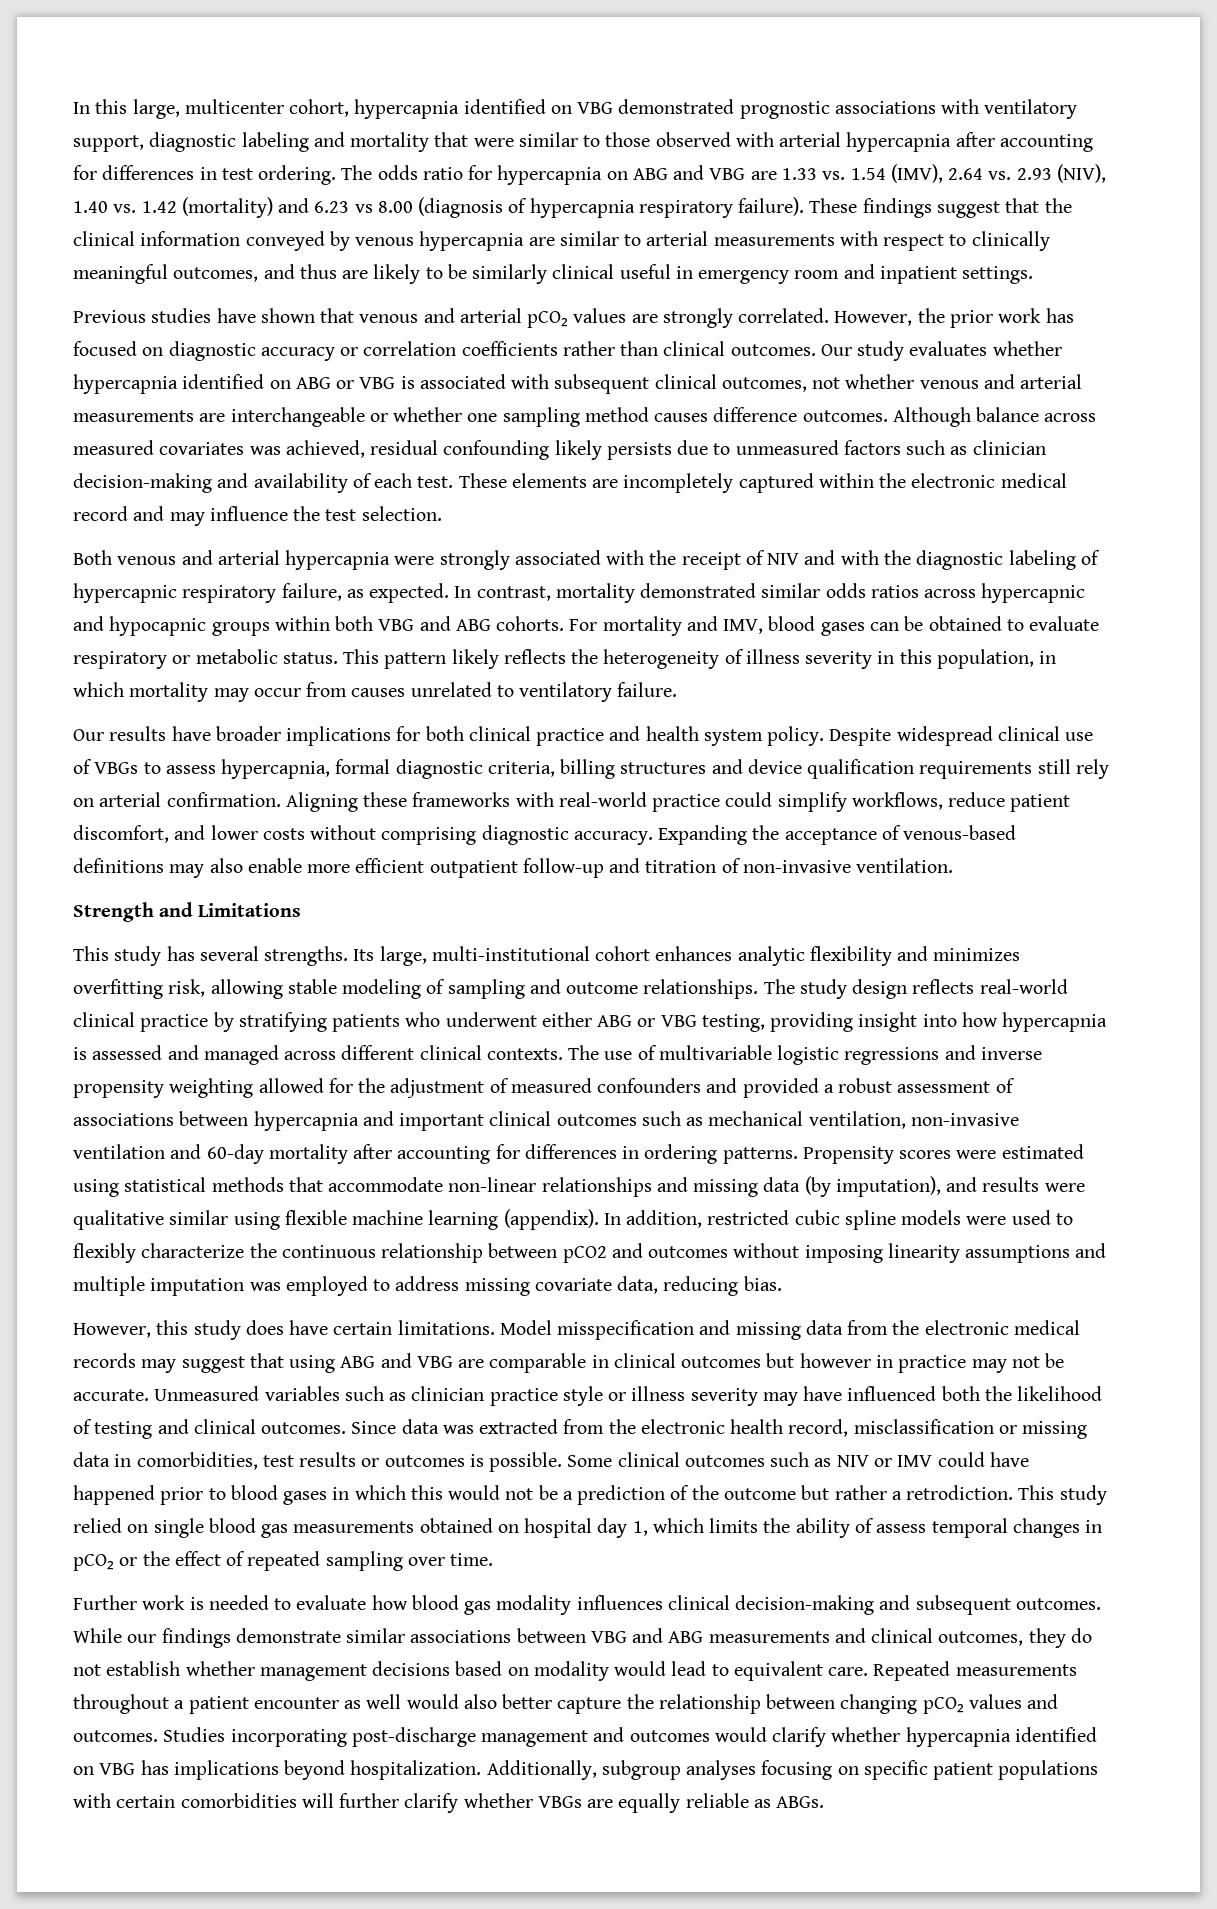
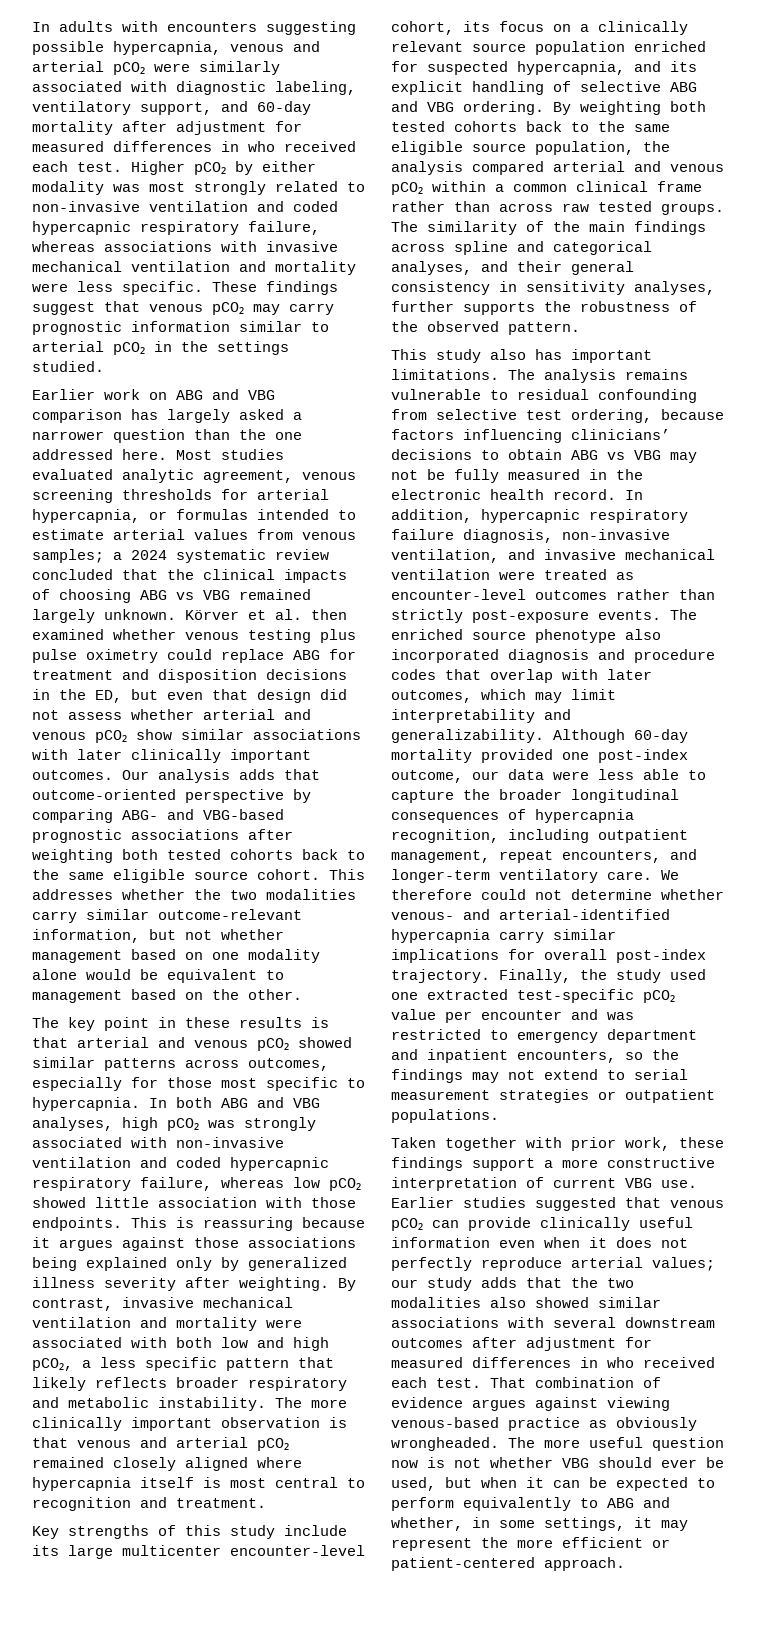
- In this large, multicenter cohort, hypercapnia identified on VBG demonstrated prognostic associations with ventilatory support, diagnostic labeling and mortality that were similar to those observed with arterial hypercapnia after accounting for differences in test ordering. The odds ratio for hypercapnia on ABG and VBG are 1.33 vs. 1.54 (IMV), 2.64 vs. 2.93 (NIV), 1.40 vs. 1.42 (mortality) and 6.23 vs 8.00 (diagnosis of hypercapnia respiratory failure). These findings suggest that the clinical information conveyed by venous hypercapnia are similar to arterial measurements with respect to clinically meaningful outcomes, and thus are likely to be similarly clinical useful in emergency room and inpatient settings.
- Previous studies have shown that venous and arterial pCO₂ values are strongly correlated. However, the prior work has focused on diagnostic accuracy or correlation coefficients rather than clinical outcomes. Our study evaluates whether hypercapnia identified on ABG or VBG is associated with subsequent clinical outcomes, not whether venous and arterial measurements are interchangeable or whether one sampling method causes difference outcomes. Although balance across measured covariates was achieved, residual confounding likely persists due to unmeasured factors such as clinician decision-making and availability of each test. These elements are incompletely captured within the electronic medical record and may influence the test selection.
- Both venous and arterial hypercapnia were strongly associated with the receipt of NIV and with the diagnostic labeling of hypercapnic respiratory failure, as expected. In contrast, mortality demonstrated similar odds ratios across hypercapnic and hypocapnic groups within both VBG and ABG cohorts. For mortality and IMV, blood gases can be obtained to evaluate respiratory or metabolic status. This pattern likely reflects the heterogeneity of illness severity in this population, in which mortality may occur from causes unrelated to ventilatory failure.
- Our results have broader implications for both clinical practice and health system policy. Despite widespread clinical use of VBGs to assess hypercapnia, formal diagnostic criteria, billing structures and device qualification requirements still rely on arterial confirmation. Aligning these frameworks with real-world practice could simplify workflows, reduce patient discomfort, and lower costs without comprising diagnostic accuracy. Expanding the acceptance of venous-based definitions may also enable more efficient outpatient follow-up and titration of non-invasive ventilation.
- Strength and Limitations
- This study has several strengths. Its large, multi-institutional cohort enhances analytic flexibility and minimizes overfitting risk, allowing stable modeling of sampling and outcome relationships. The study design reflects real-world clinical practice by stratifying patients who underwent either ABG or VBG testing, providing insight into how hypercapnia is assessed and managed across different clinical contexts. The use of multivariable logistic regressions and inverse propensity weighting allowed for the adjustment of measured confounders and provided a robust assessment of associations between hypercapnia and important clinical outcomes such as mechanical ventilation, non-invasive ventilation and 60-day mortality after accounting for differences in ordering patterns. Propensity scores were estimated using statistical methods that accommodate non-linear relationships and missing data (by imputation), and results were qualitative similar using flexible machine learning (appendix). In addition, restricted cubic spline models were used to flexibly characterize the continuous relationship between pCO2 and outcomes without imposing linearity assumptions and multiple imputation was employed to address missing covariate data, reducing bias.
- However, this study does have certain limitations. Model misspecification and missing data from the electronic medical records may suggest that using ABG and VBG are comparable in clinical outcomes but however in practice may not be accurate. Unmeasured variables such as clinician practice style or illness severity may have influenced both the likelihood of testing and clinical outcomes. Since data was extracted from the electronic health record, misclassification or missing data in comorbidities, test results or outcomes is possible. Some clinical outcomes such as NIV or IMV could have happened prior to blood gases in which this would not be a prediction of the outcome but rather a retrodiction. This study relied on single blood gas measurements obtained on hospital day 1, which limits the ability of assess temporal changes in pCO₂ or the effect of repeated sampling over time.
- Further work is needed to evaluate how blood gas modality influences clinical decision-making and subsequent outcomes. While our findings demonstrate similar associations between VBG and ABG measurements and clinical outcomes, they do not establish whether management decisions based on modality would lead to equivalent care. Repeated measurements throughout a patient encounter as well would also better capture the relationship between changing pCO₂ values and outcomes. Studies incorporating post-discharge management and outcomes would clarify whether hypercapnia identified on VBG has implications beyond hospitalization. Additionally, subgroup analyses focusing on specific patient populations with certain comorbidities will further clarify whether VBGs are equally reliable as ABGs.
+ In adults with encounters suggesting possible hypercapnia, venous and arterial pCO₂ were similarly associated with diagnostic labeling, ventilatory support, and 60-day mortality after adjustment for measured differences in who received each test. Higher pCO₂ by either modality was most strongly related to non-invasive ventilation and coded hypercapnic respiratory failure, whereas associations with invasive mechanical ventilation and mortality were less specific. These findings suggest that venous pCO₂ may carry prognostic information similar to arterial pCO₂ in the settings studied.
+ Earlier work on ABG and VBG comparison has largely asked a narrower question than the one addressed here. Most studies evaluated analytic agreement, venous screening thresholds for arterial hypercapnia, or formulas intended to estimate arterial values from venous samples; a 2024 systematic review concluded that the clinical impacts of choosing ABG vs VBG remained largely unknown. Körver et al. then examined whether venous testing plus pulse oximetry could replace ABG for treatment and disposition decisions in the ED, but even that design did not assess whether arterial and venous pCO₂ show similar associations with later clinically important outcomes. Our analysis adds that outcome-oriented perspective by comparing ABG- and VBG-based prognostic associations after weighting both tested cohorts back to the same eligible source cohort. This addresses whether the two modalities carry similar outcome-relevant information, but not whether management based on one modality alone would be equivalent to management based on the other.
+ The key point in these results is that arterial and venous pCO₂ showed similar patterns across outcomes, especially for those most specific to hypercapnia. In both ABG and VBG analyses, high pCO₂ was strongly associated with non-invasive ventilation and coded hypercapnic respiratory failure, whereas low pCO₂ showed little association with those endpoints. This is reassuring because it argues against those associations being explained only by generalized illness severity after weighting. By contrast, invasive mechanical ventilation and mortality were associated with both low and high pCO₂, a less specific pattern that likely reflects broader respiratory and metabolic instability. The more clinically important observation is that venous and arterial pCO₂ remained closely aligned where hypercapnia itself is most central to recognition and treatment.
+ Key strengths of this study include its large multicenter encounter-level cohort, its focus on a clinically relevant source population enriched for suspected hypercapnia, and its explicit handling of selective ABG and VBG ordering. By weighting both tested cohorts back to the same eligible source population, the analysis compared arterial and venous pCO₂ within a common clinical frame rather than across raw tested groups. The similarity of the main findings across spline and categorical analyses, and their general consistency in sensitivity analyses, further supports the robustness of the observed pattern.
+ This study also has important limitations. The analysis remains vulnerable to residual confounding from selective test ordering, because factors influencing clinicians’ decisions to obtain ABG vs VBG may not be fully measured in the electronic health record. In addition, hypercapnic respiratory failure diagnosis, non-invasive ventilation, and invasive mechanical ventilation were treated as encounter-level outcomes rather than strictly post-exposure events. The enriched source phenotype also incorporated diagnosis and procedure codes that overlap with later outcomes, which may limit interpretability and generalizability. Although 60-day mortality provided one post-index outcome, our data were less able to capture the broader longitudinal consequences of hypercapnia recognition, including outpatient management, repeat encounters, and longer-term ventilatory care. We therefore could not determine whether venous- and arterial-identified hypercapnia carry similar implications for overall post-index trajectory. Finally, the study used one extracted test-specific pCO₂ value per encounter and was restricted to emergency department and inpatient encounters, so the findings may not extend to serial measurement strategies or outpatient populations.
+ Taken together with prior work, these findings support a more constructive interpretation of current VBG use. Earlier studies suggested that venous pCO₂ can provide clinically useful information even when it does not perfectly reproduce arterial values; our study adds that the two modalities also showed similar associations with several downstream outcomes after adjustment for measured differences in who received each test. That combination of evidence argues against viewing venous-based practice as obviously wrongheaded. The more useful question now is not whether VBG should ever be used, but when it can be expected to perform equivalently to ABG and whether, in some settings, it may represent the more efficient or patient-centered approach.

